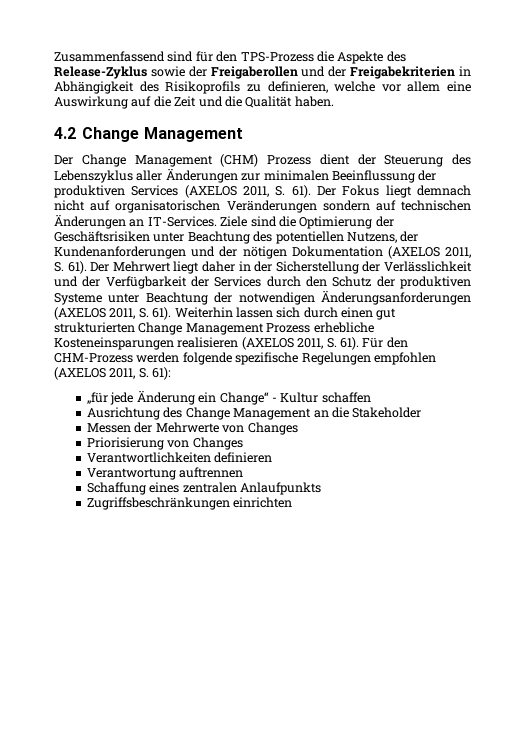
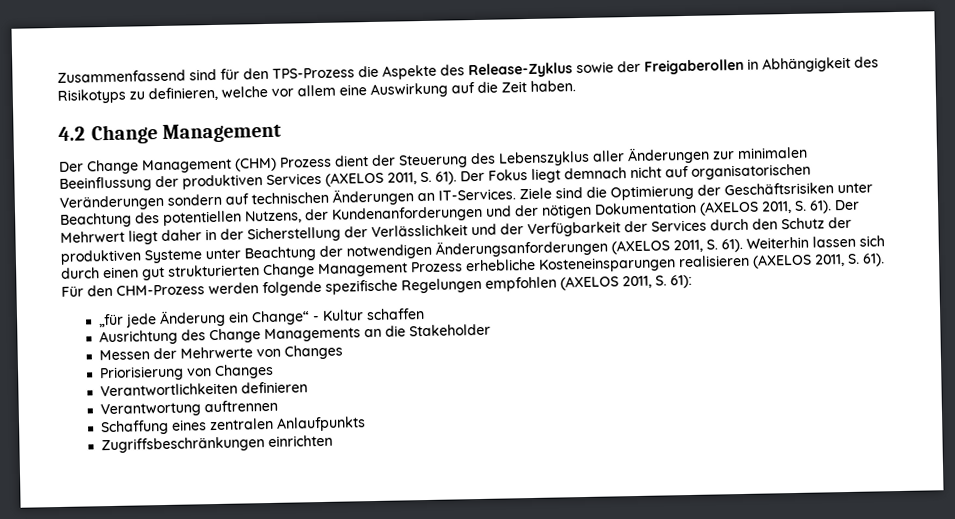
- Zusammenfassend sind für den TPS-Prozess die Aspekte des Release-Zyklus sowie der Freigaberollen und der Freigabekriterien in Abhängigkeit des Risikoprofils zu definieren, welche vor allem eine Auswirkung auf die Zeit und die Qualität haben.
+ Zusammenfassend sind für den TPS-Prozess die Aspekte des Release-Zyklus sowie der Freigaberollen in Abhängigkeit des Risikotyps zu definieren, welche vor allem eine Auswirkung auf die Zeit haben.
- Ausrichtung des Change Management an die Stakeholder
+ Ausrichtung des Change Managements an die Stakeholder

